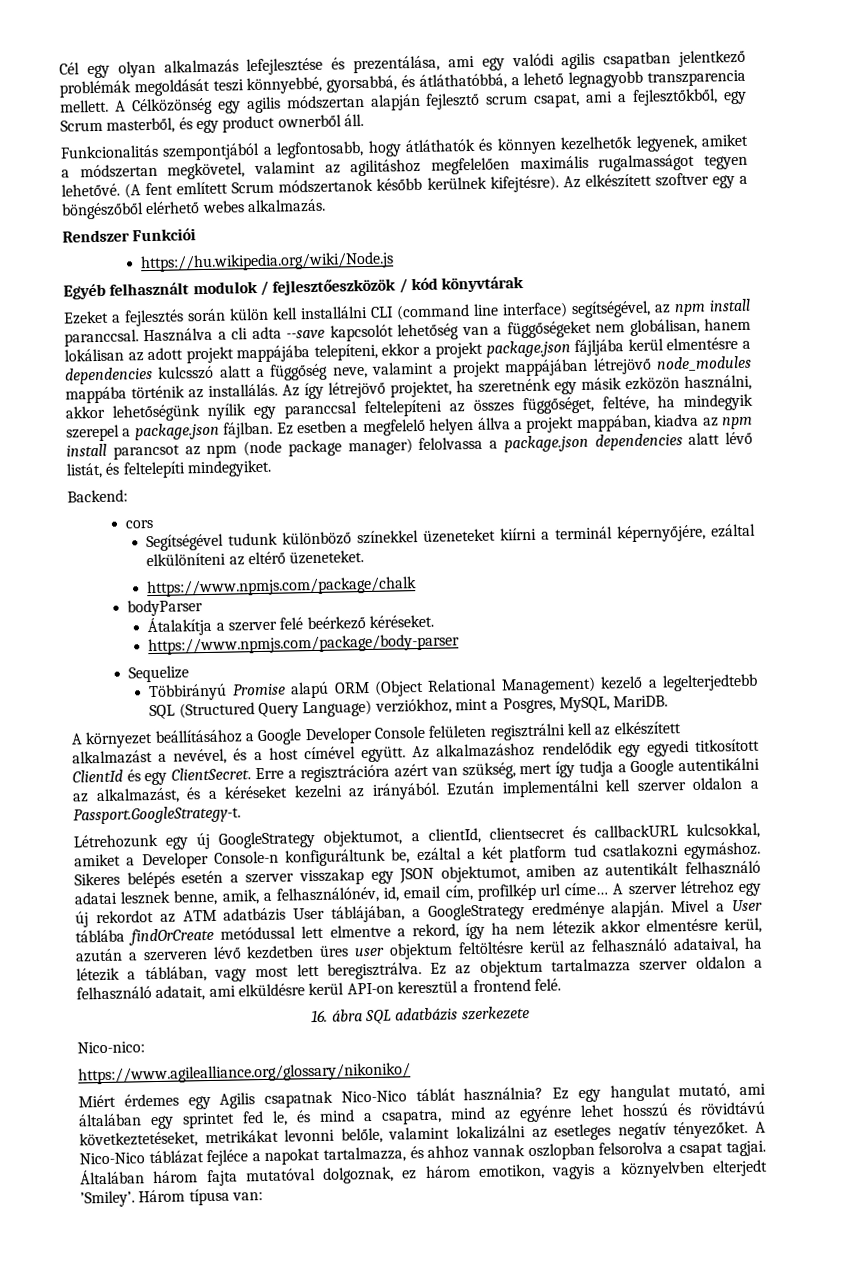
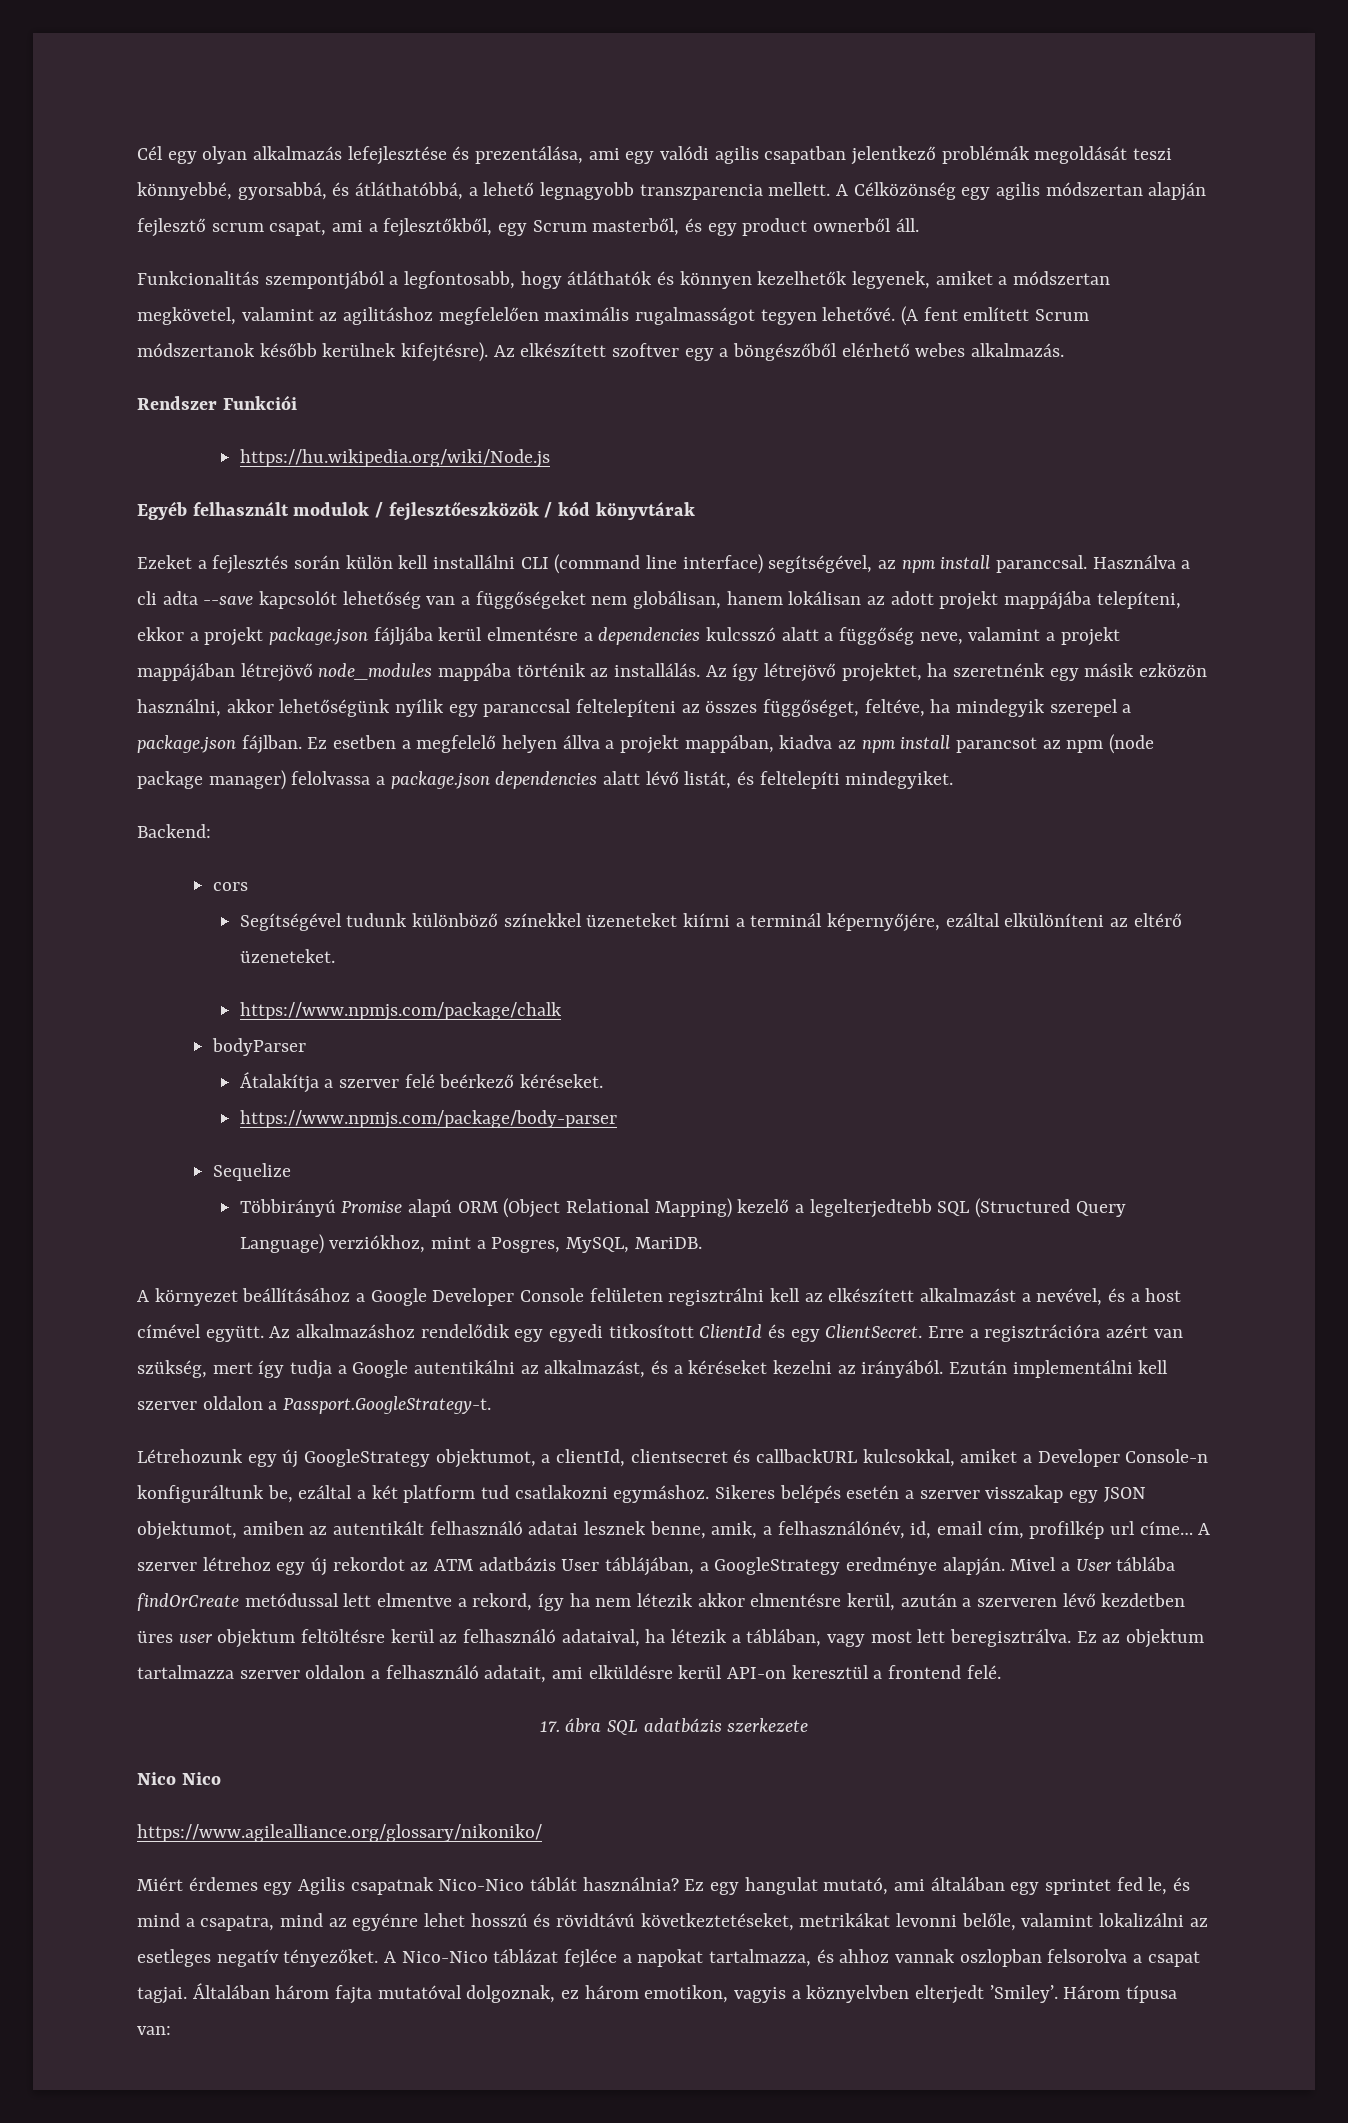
- Többirányú Promise alapú ORM (Object Relational Management) kezelő a legelterjedtebb SQL (Structured Query Language) verziókhoz, mint a Posgres, MySQL, MariDB.
+ Többirányú Promise alapú ORM (Object Relational Mapping) kezelő a legelterjedtebb SQL (Structured Query Language) verziókhoz, mint a Posgres, MySQL, MariDB.
- 16. ábra SQL adatbázis szerkezete
+ 17. ábra SQL adatbázis szerkezete
- Nico-nico:
+ Nico Nico

